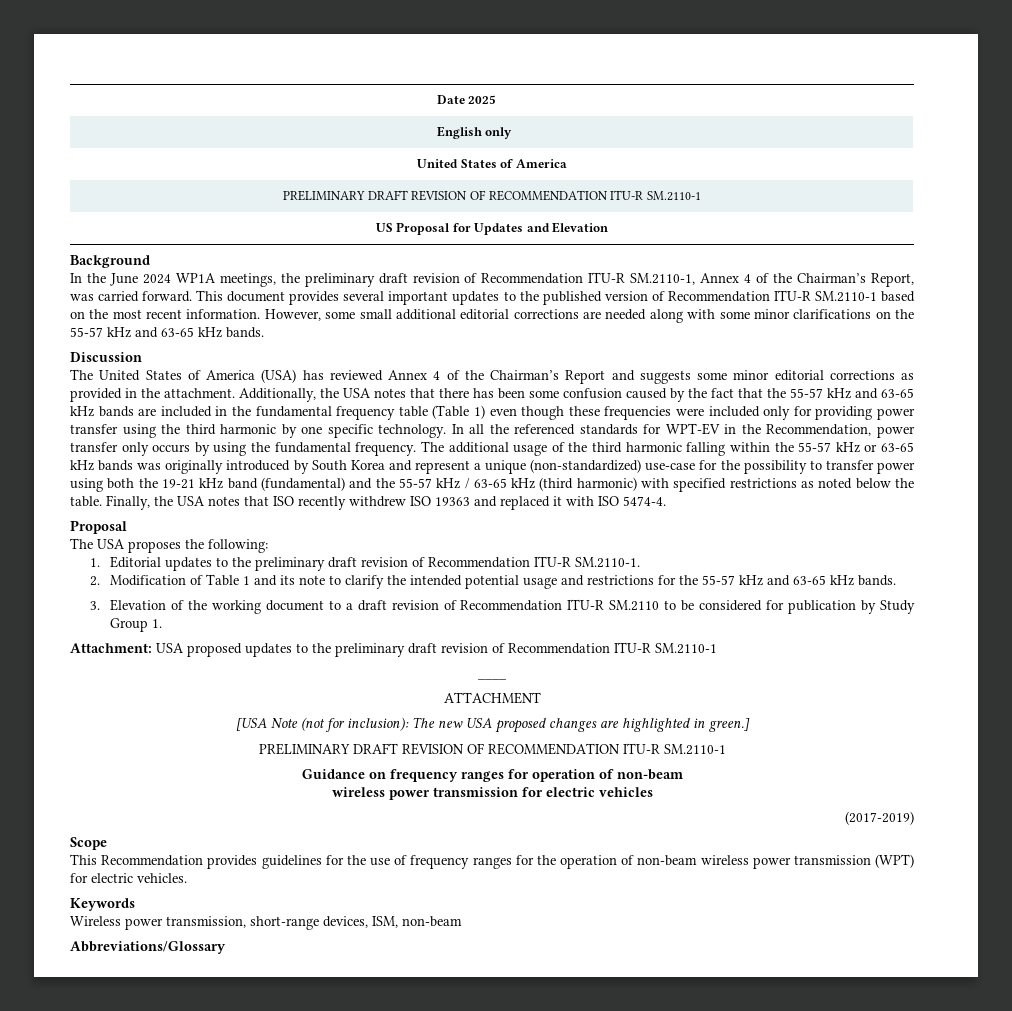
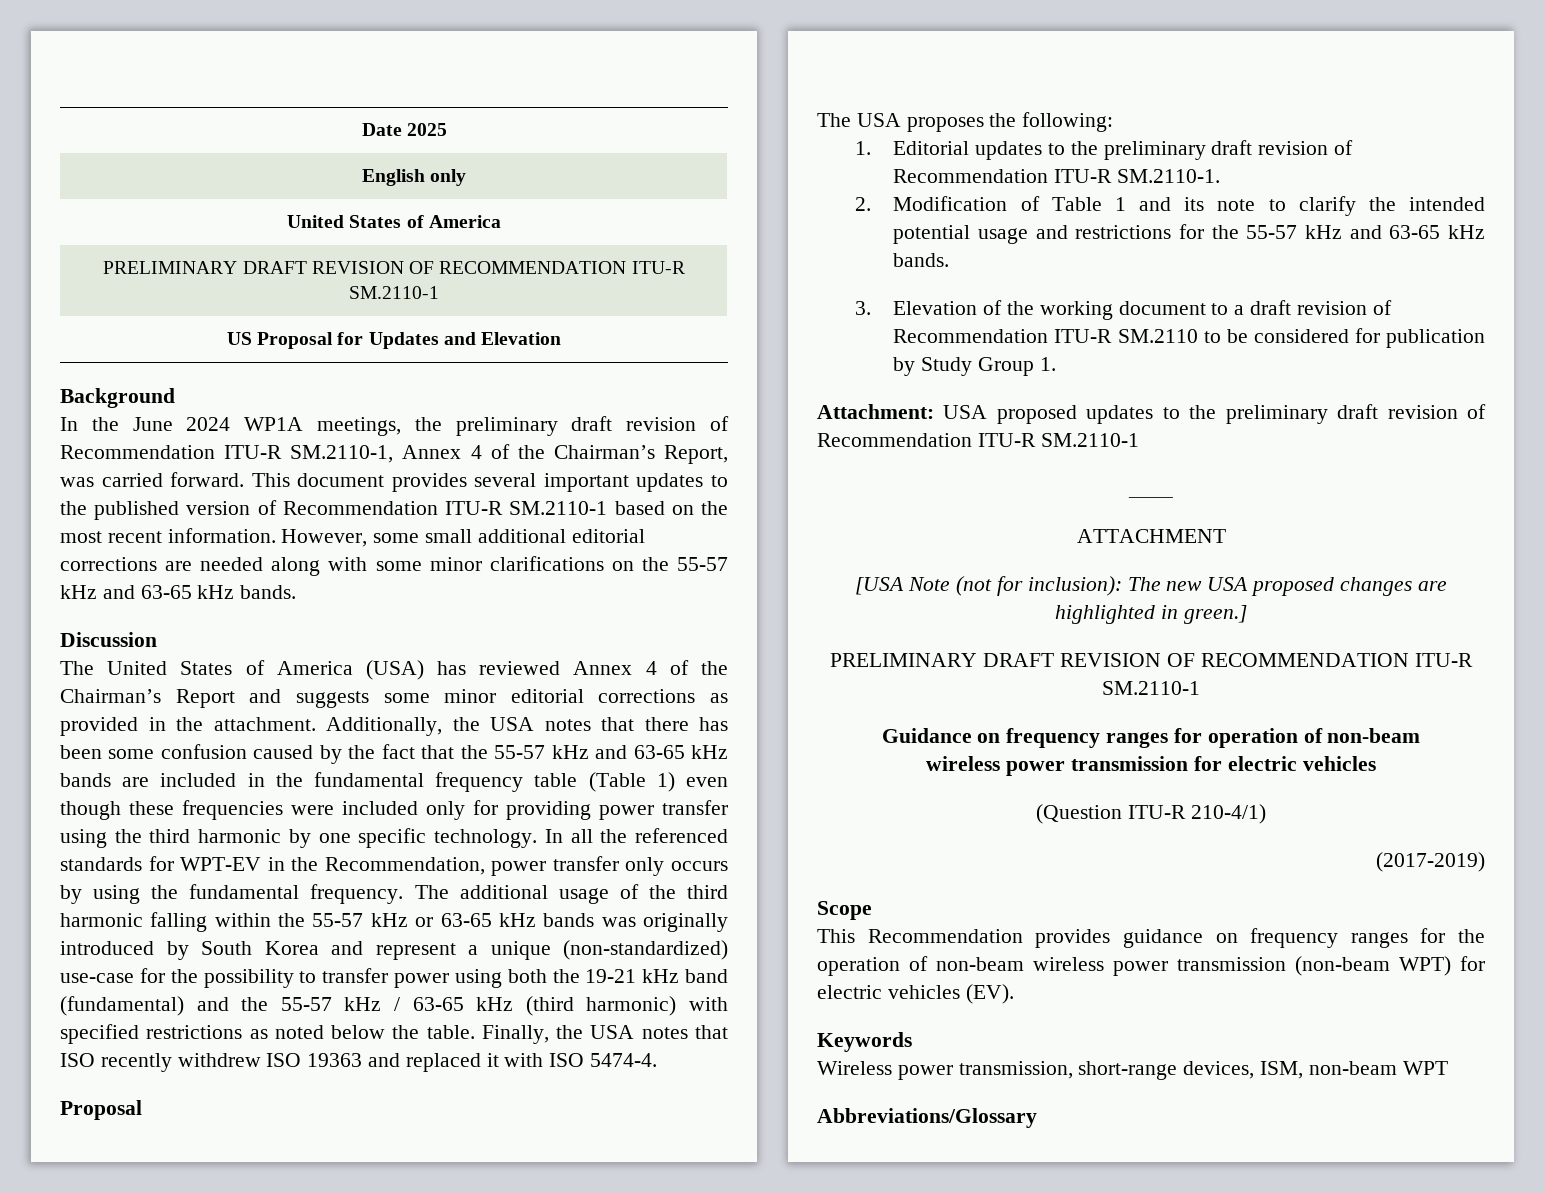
+ (Question ITU-R 210-4/1)
- This Recommendation provides guidelines for the use of frequency ranges for the operation of non-beam wireless power transmission (WPT) for electric vehicles.
+ This Recommendation provides guidance on frequency ranges for the operation of non-beam wireless power transmission (non-beam WPT) for electric vehicles (EV).
- Wireless power transmission, short-range devices, ISM, non-beam
+ Wireless power transmission, short-range devices, ISM, non-beam WPT

